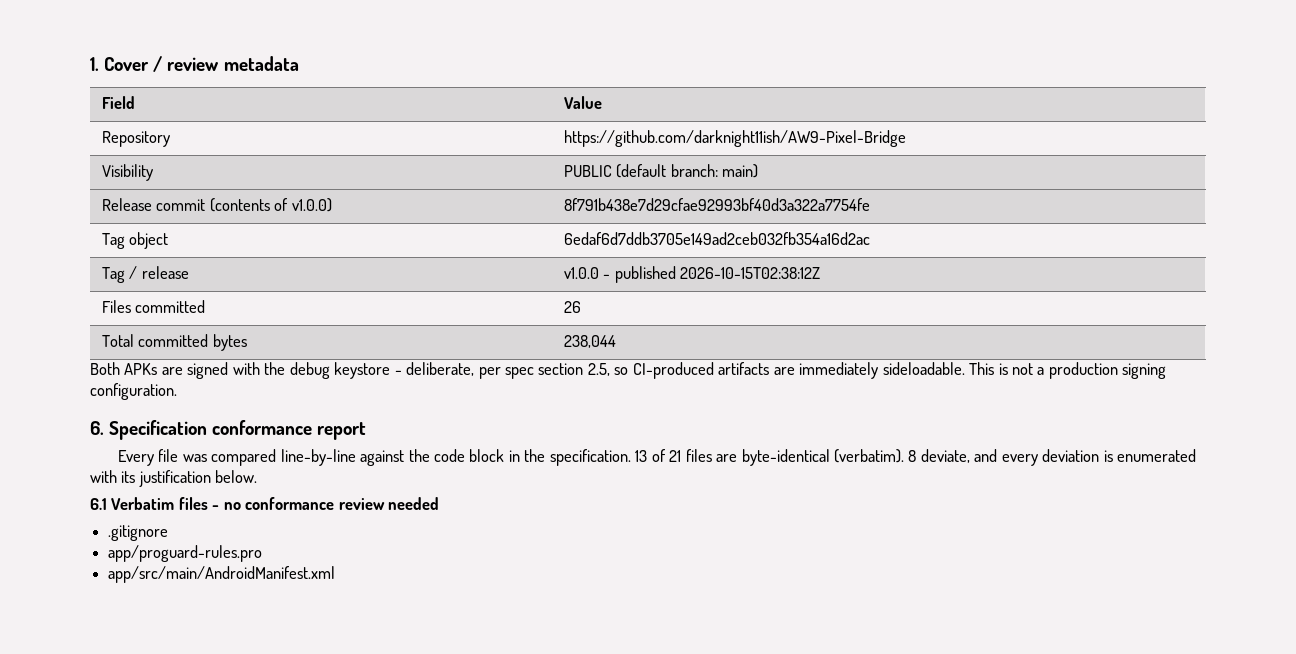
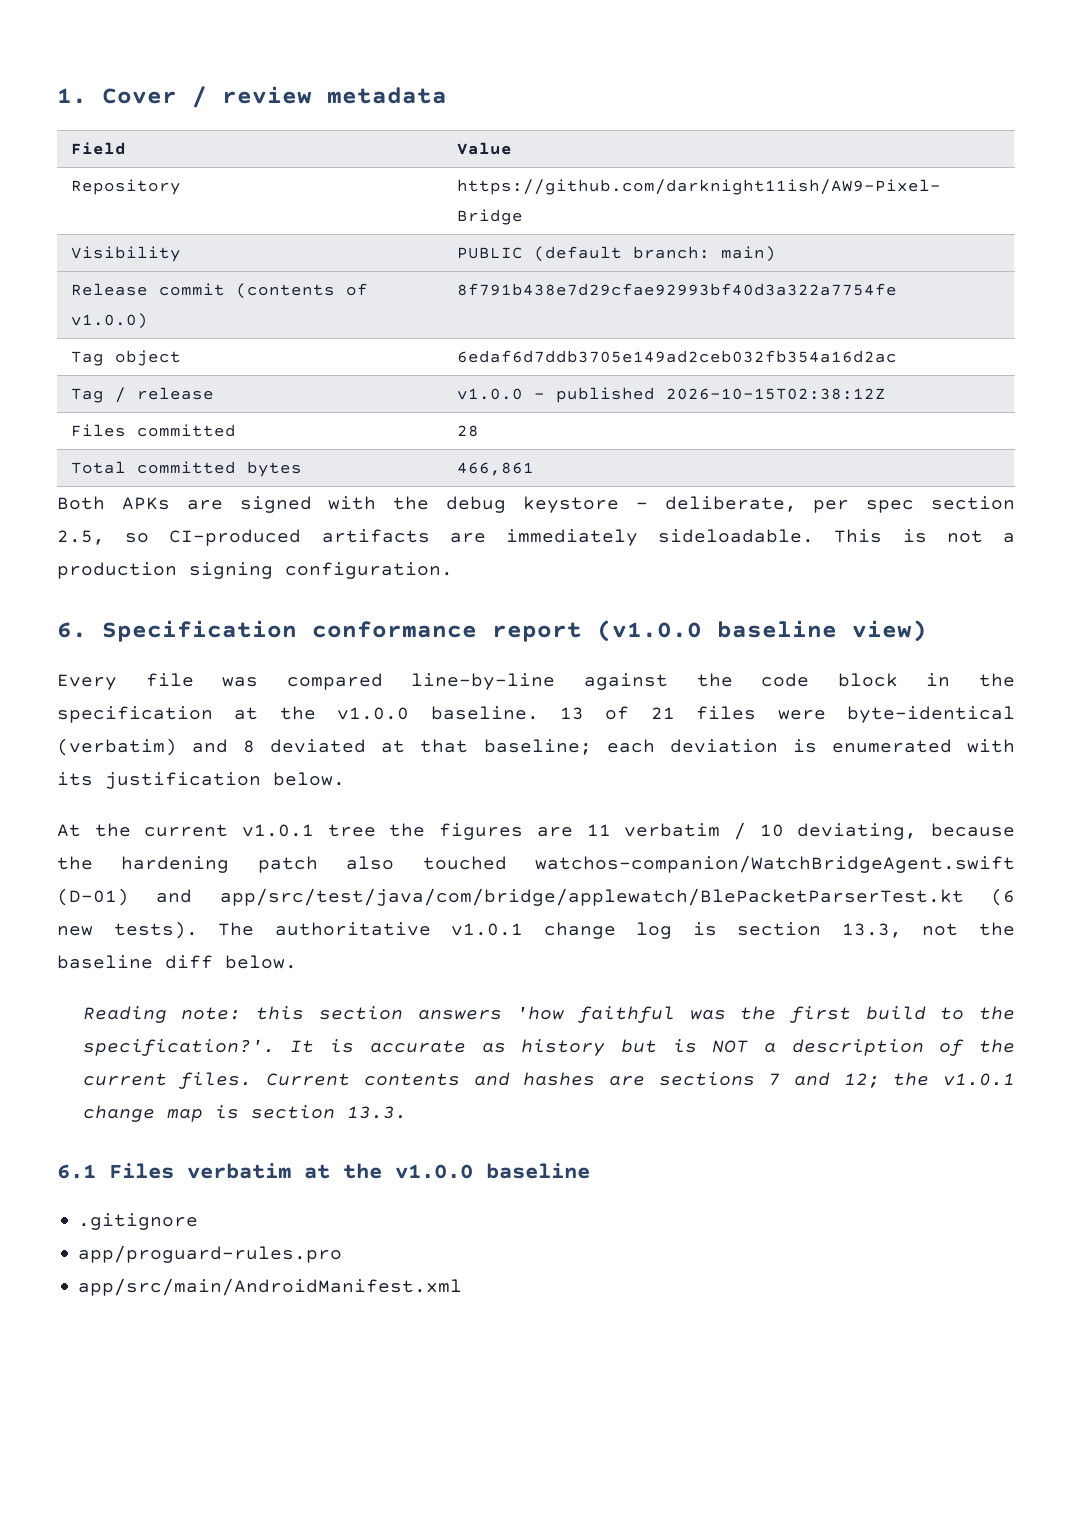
- Files committed | 26
+ Files committed | 28
- Total committed bytes | 238,044
+ Total committed bytes | 466,861
- 6. Specification conformance report
+ 6. Specification conformance report (v1.0.0 baseline view)
- Every file was compared line-by-line against the code block in the specification. 13 of 21 files are byte-identical (verbatim). 8 deviate, and every deviation is enumerated with its justification below.
+ Every file was compared line-by-line against the code block in the specification at the v1.0.0 baseline. 13 of 21 files were byte-identical (verbatim) and 8 deviated at that baseline; each deviation is enumerated with its justification below.
- 6.1 Verbatim files - no conformance review needed
+ At the current v1.0.1 tree the figures are 11 verbatim / 10 deviating, because the hardening patch also touched watchos-companion/WatchBridgeAgent.swift (D-01) and app/src/test/java/com/bridge/applewatch/BlePacketParserTest.kt (6 new tests). The authoritative v1.0.1 change log is section 13.3, not the baseline diff below.
+ Reading note: this section answers 'how faithful was the first build to the specification?'. It is accurate as history but is NOT a description of the current files. Current contents and hashes are sections 7 and 12; the v1.0.1 change map is section 13.3.
+ 6.1 Files verbatim at the v1.0.0 baseline

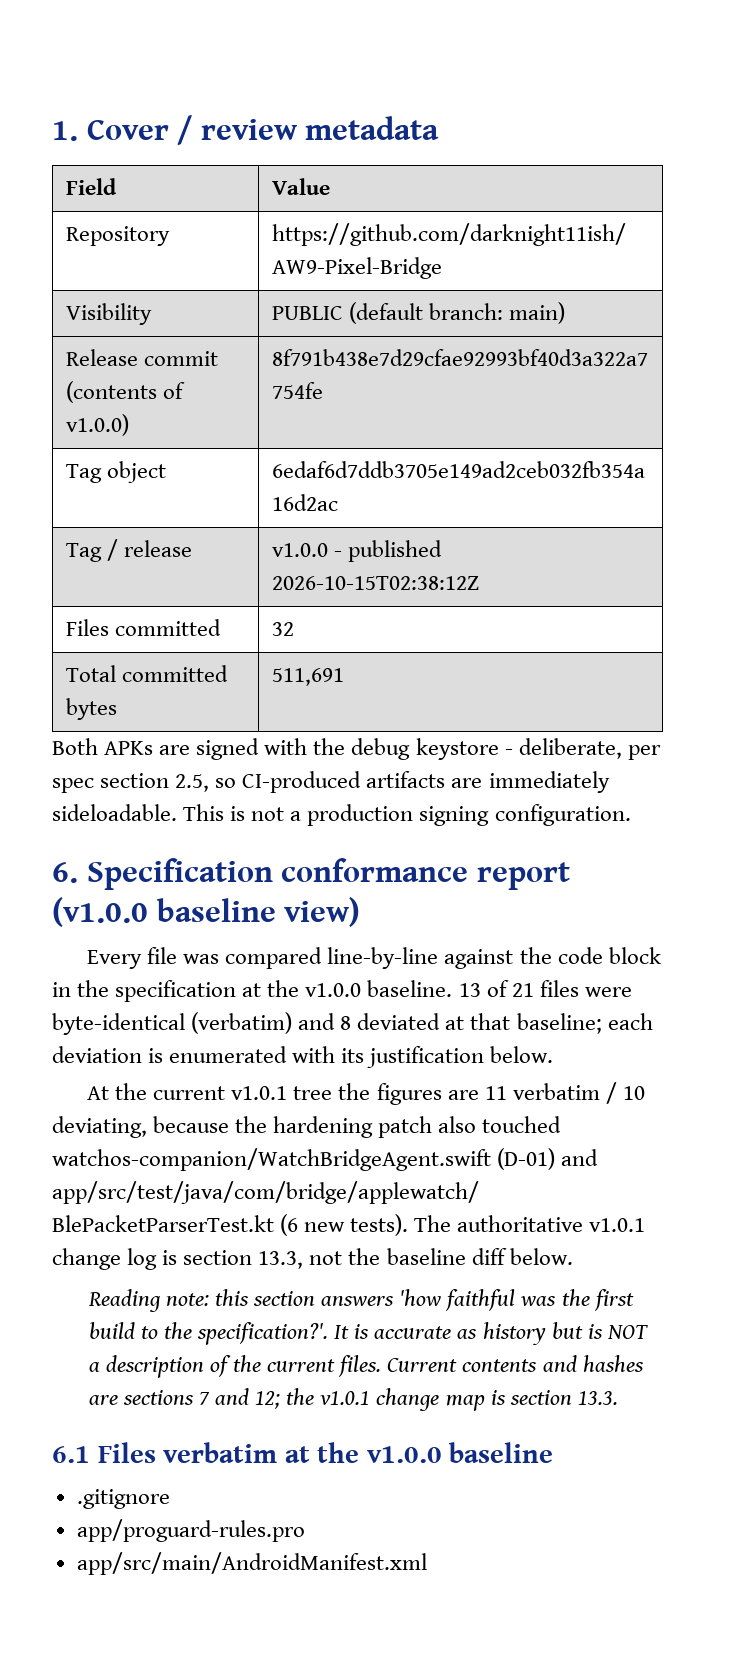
- Files committed | 28
+ Files committed | 32
- Total committed bytes | 466,861
+ Total committed bytes | 511,691

